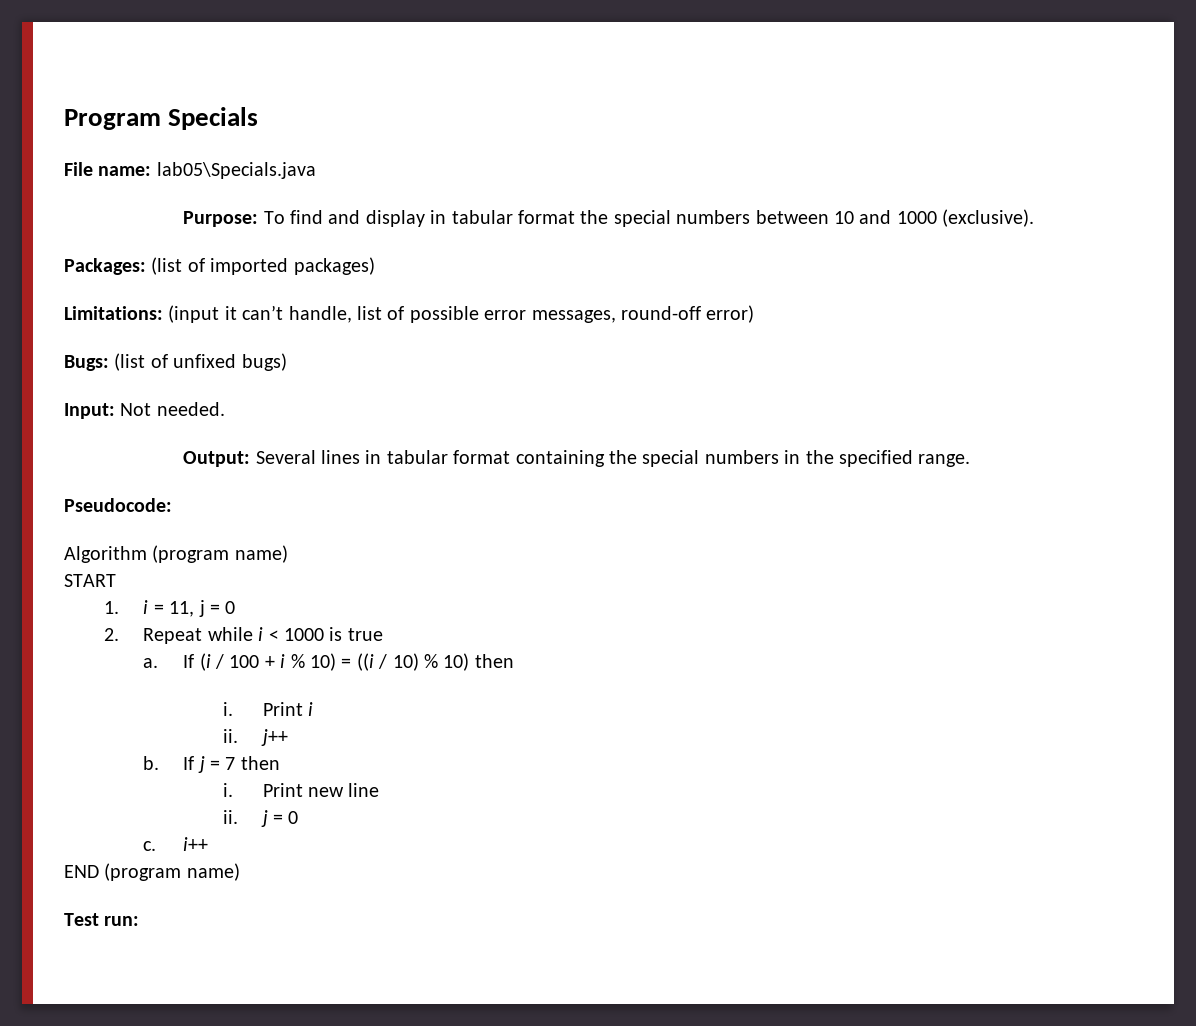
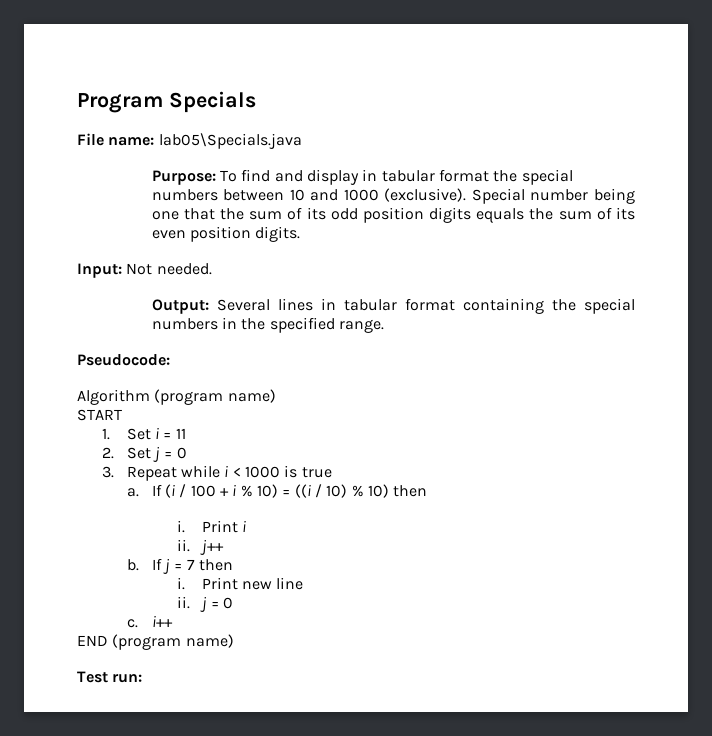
- Purpose: To find and display in tabular format the special numbers between 10 and 1000 (exclusive).
- Packages: (list of imported packages)
- Limitations: (input it can’t handle, list of possible error messages, round-off error)
- Bugs: (list of unfixed bugs)
+ Purpose: To find and display in tabular format the special numbers between 10 and 1000 (exclusive). Special number being one that the sum of its odd position digits equals the sum of its even position digits.
- 1. i = 11, j = 0
- 2. Repeat while i < 1000 is true
+ 1. Set i = 11
+ 2. Set j = 0
+ 3. Repeat while i < 1000 is true

